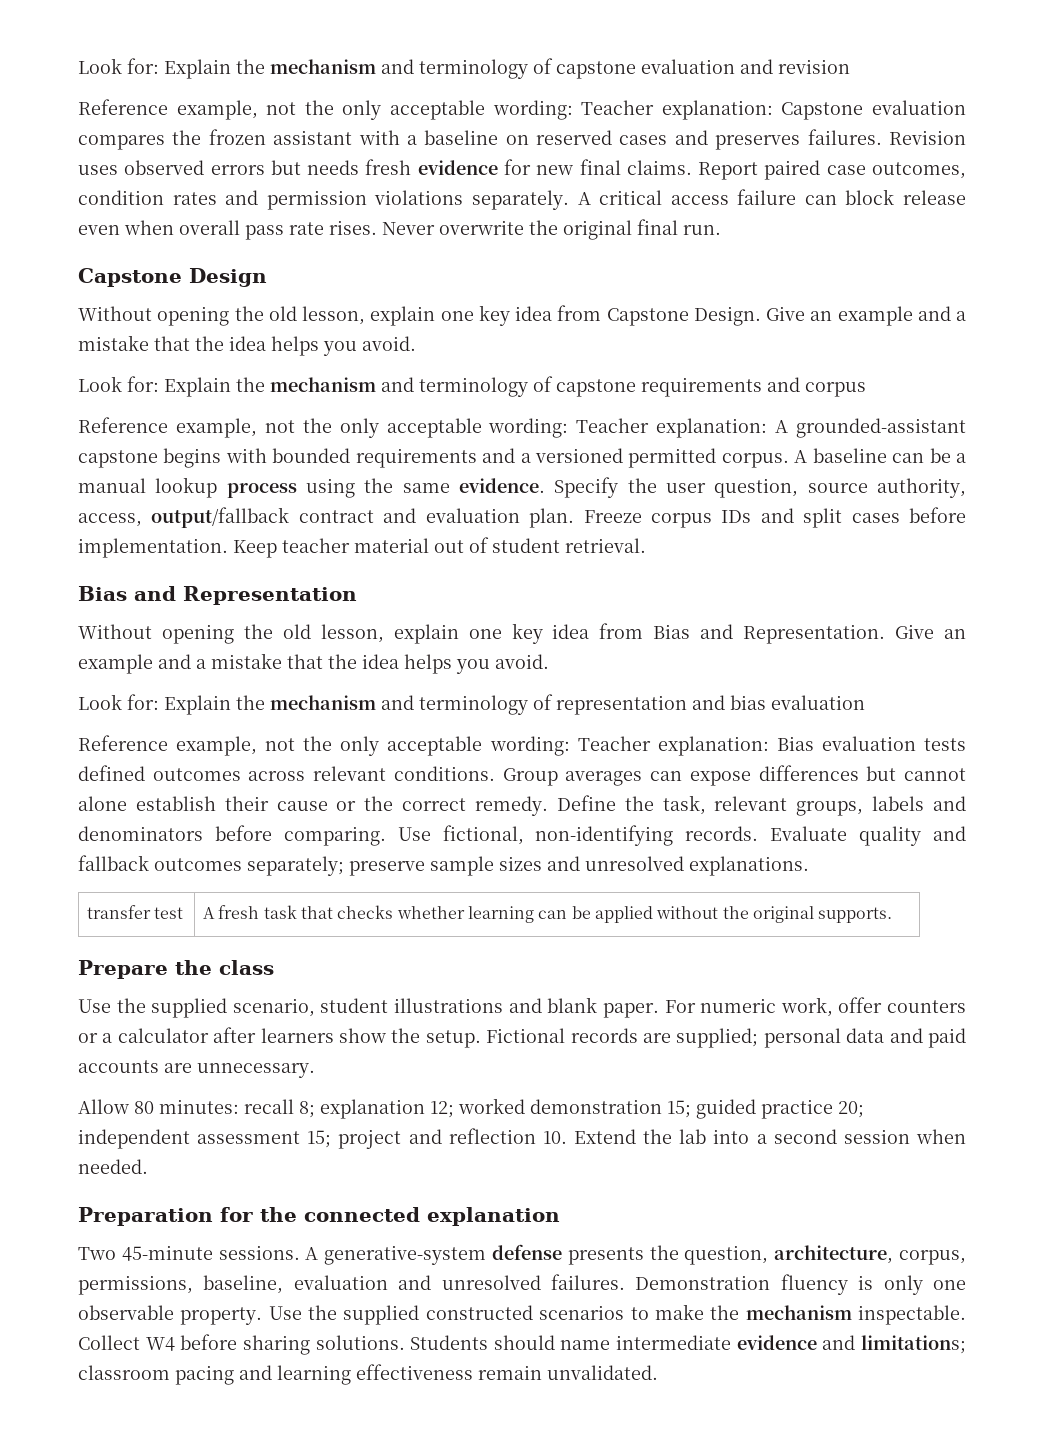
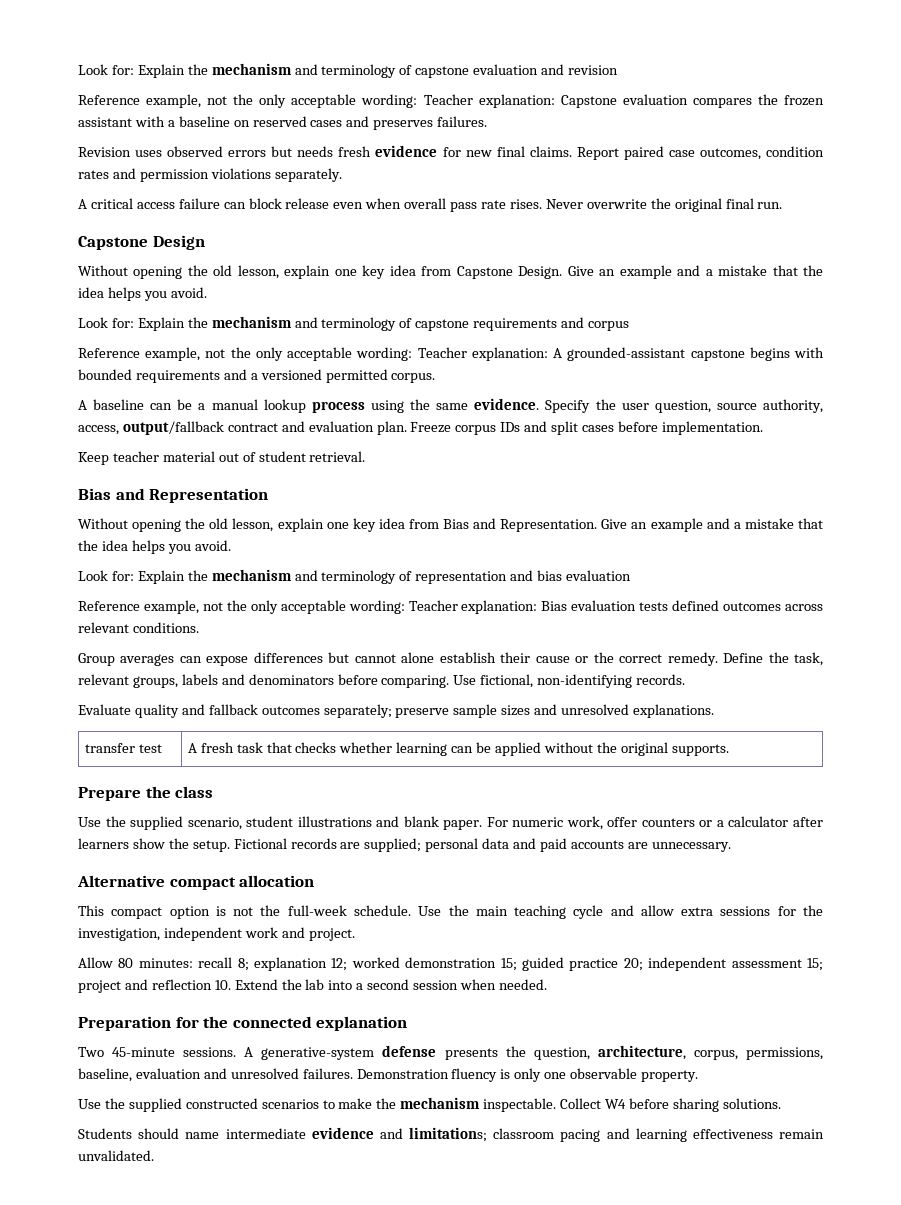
- Reference example, not the only acceptable wording: Teacher explanation: Capstone evaluation compares the frozen assistant with a baseline on reserved cases and preserves failures. Revision uses observed errors but needs fresh evidence for new final claims.
+ Reference example, not the only acceptable wording: Teacher explanation: Capstone evaluation compares the frozen assistant with a baseline on reserved cases and preserves failures.
+ Revision uses observed errors but needs fresh evidence for new final claims.
- Report paired case outcomes, condition rates and permission violations separately. A critical access failure can block release even when overall pass rate rises.
+ Report paired case outcomes, condition rates and permission violations separately.
+ A critical access failure can block release even when overall pass rate rises.
- Reference example, not the only acceptable wording: Teacher explanation: A grounded-assistant capstone begins with bounded requirements and a versioned permitted corpus. A baseline can be a manual lookup process using the same evidence.
+ Reference example, not the only acceptable wording: Teacher explanation: A grounded-assistant capstone begins with bounded requirements and a versioned permitted corpus.
+ A baseline can be a manual lookup process using the same evidence.
- Freeze corpus IDs and split cases before implementation. Keep teacher material out of student retrieval.
+ Freeze corpus IDs and split cases before implementation.
+ Keep teacher material out of student retrieval.
- Reference example, not the only acceptable wording: Teacher explanation: Bias evaluation tests defined outcomes across relevant conditions. Group averages can expose differences but cannot alone establish their cause or the correct remedy.
+ Reference example, not the only acceptable wording: Teacher explanation: Bias evaluation tests defined outcomes across relevant conditions.
+ Group averages can expose differences but cannot alone establish their cause or the correct remedy.
- Use fictional, non-identifying records. Evaluate quality and fallback outcomes separately; preserve sample sizes and unresolved explanations.
+ Use fictional, non-identifying records.
+ Evaluate quality and fallback outcomes separately; preserve sample sizes and unresolved explanations.
+ Alternative compact allocation
+ This compact option is not the full-week schedule. Use the main teaching cycle and allow extra sessions for the investigation, independent work and project.
- Demonstration fluency is only one observable property. Use the supplied constructed scenarios to make the mechanism inspectable.
+ Demonstration fluency is only one observable property.
+ Use the supplied constructed scenarios to make the mechanism inspectable.
- Collect W4 before sharing solutions. Students should name intermediate evidence and limitations; classroom pacing and learning effectiveness remain unvalidated.
+ Collect W4 before sharing solutions.
+ Students should name intermediate evidence and limitations; classroom pacing and learning effectiveness remain unvalidated.

